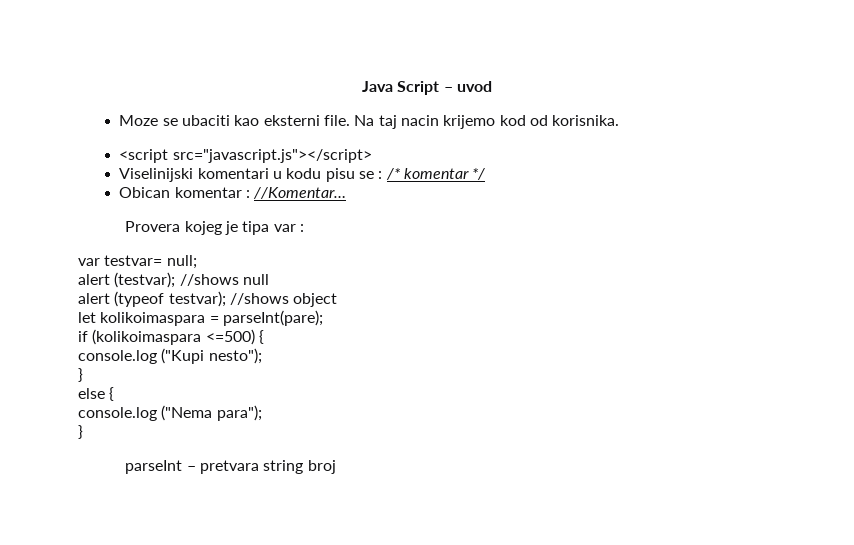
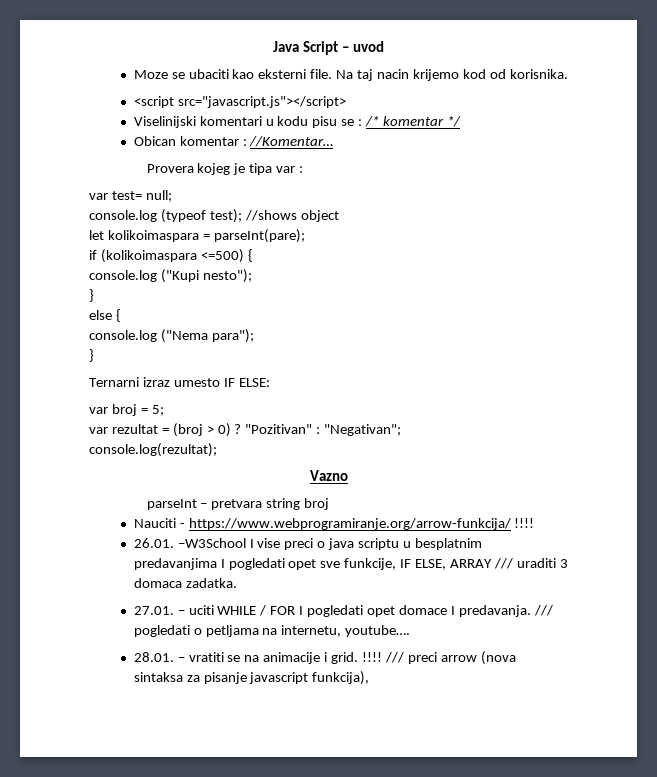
- var testvar= null;
+ var test= null;
- alert (testvar); //shows null
- alert (typeof testvar); //shows object
+ console.log (typeof test); //shows object
+ Ternarni izraz umesto IF ELSE:
+ var broj = 5;
+ var rezultat = (broj > 0) ? "Pozitivan" : "Negativan";
+ console.log(rezultat);
+ Vazno
+ Nauciti - https://www.webprogramiranje.org/arrow-funkcija/ !!!!
+ 26.01. –W3School I vise preci o java scriptu u besplatnim predavanjima I pogledati opet sve funkcije, IF ELSE, ARRAY /// uraditi 3 domaca zadatka.
+ 27.01. – uciti WHILE / FOR I pogledati opet domace I predavanja. /// pogledati o petljama na internetu, youtube….
+ 28.01. – vratiti se na animacije i grid. !!!! /// preci arrow (nova sintaksa za pisanje javascript funkcija),

